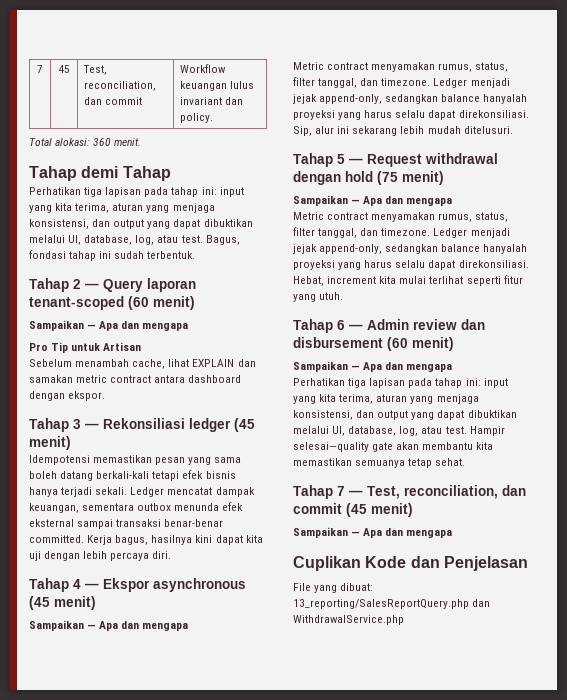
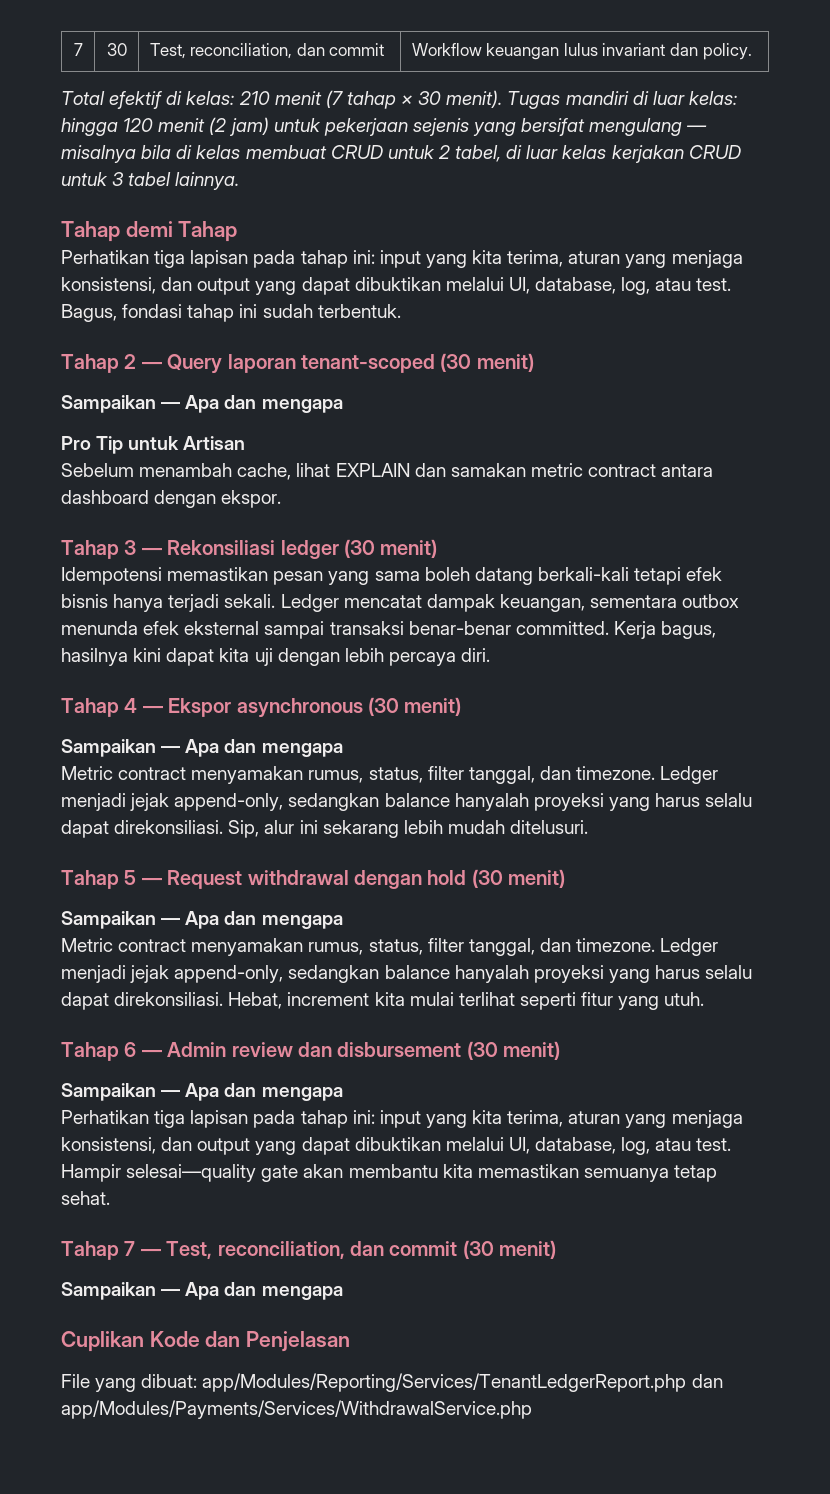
- 7 | 45 | Test, reconciliation, dan commit | Workflow keuangan lulus invariant dan policy.
+ 7 | 30 | Test, reconciliation, dan commit | Workflow keuangan lulus invariant dan policy.
- Total alokasi: 360 menit.
+ Total efektif di kelas: 210 menit (7 tahap × 30 menit). Tugas mandiri di luar kelas: hingga 120 menit (2 jam) untuk pekerjaan sejenis yang bersifat mengulang — misalnya bila di kelas membuat CRUD untuk 2 tabel, di luar kelas kerjakan CRUD untuk 3 tabel lainnya.
- Tahap 2 — Query laporan tenant-scoped (60 menit)
+ Tahap 2 — Query laporan tenant-scoped (30 menit)
- Tahap 3 — Rekonsiliasi ledger (45 menit)
+ Tahap 3 — Rekonsiliasi ledger (30 menit)
- Tahap 4 — Ekspor asynchronous (45 menit)
+ Tahap 4 — Ekspor asynchronous (30 menit)
- Tahap 5 — Request withdrawal dengan hold (75 menit)
+ Tahap 5 — Request withdrawal dengan hold (30 menit)
- Tahap 6 — Admin review dan disbursement (60 menit)
+ Tahap 6 — Admin review dan disbursement (30 menit)
- Tahap 7 — Test, reconciliation, dan commit (45 menit)
+ Tahap 7 — Test, reconciliation, dan commit (30 menit)
- File yang dibuat: 13_reporting/SalesReportQuery.php dan WithdrawalService.php
+ File yang dibuat: app/Modules/Reporting/Services/TenantLedgerReport.php dan app/Modules/Payments/Services/WithdrawalService.php

